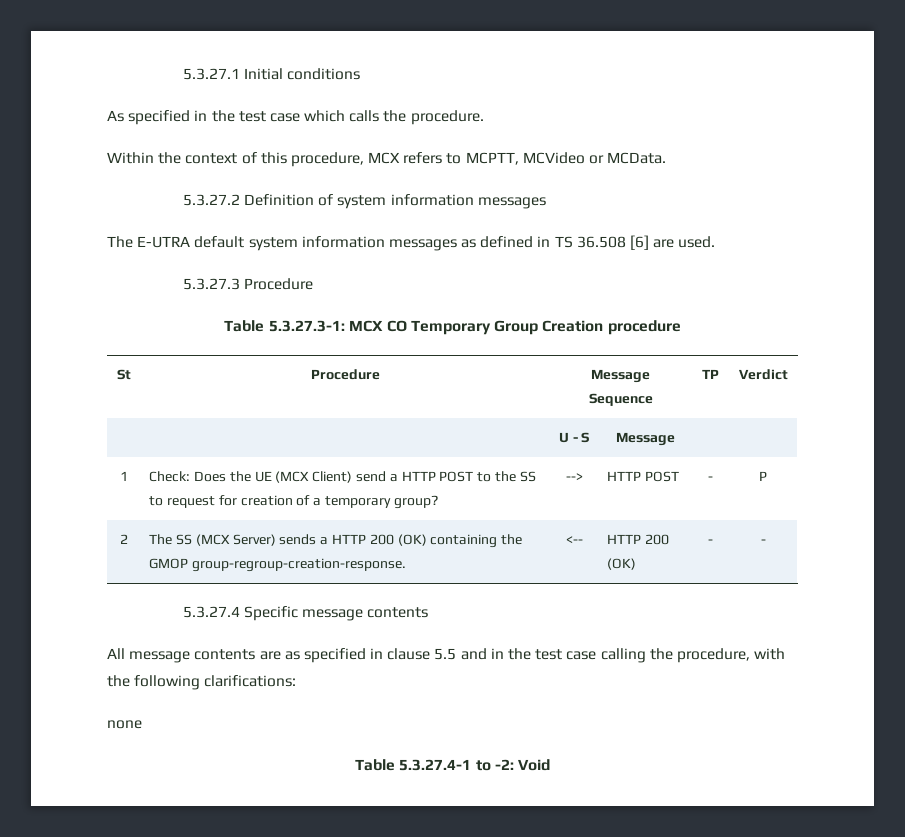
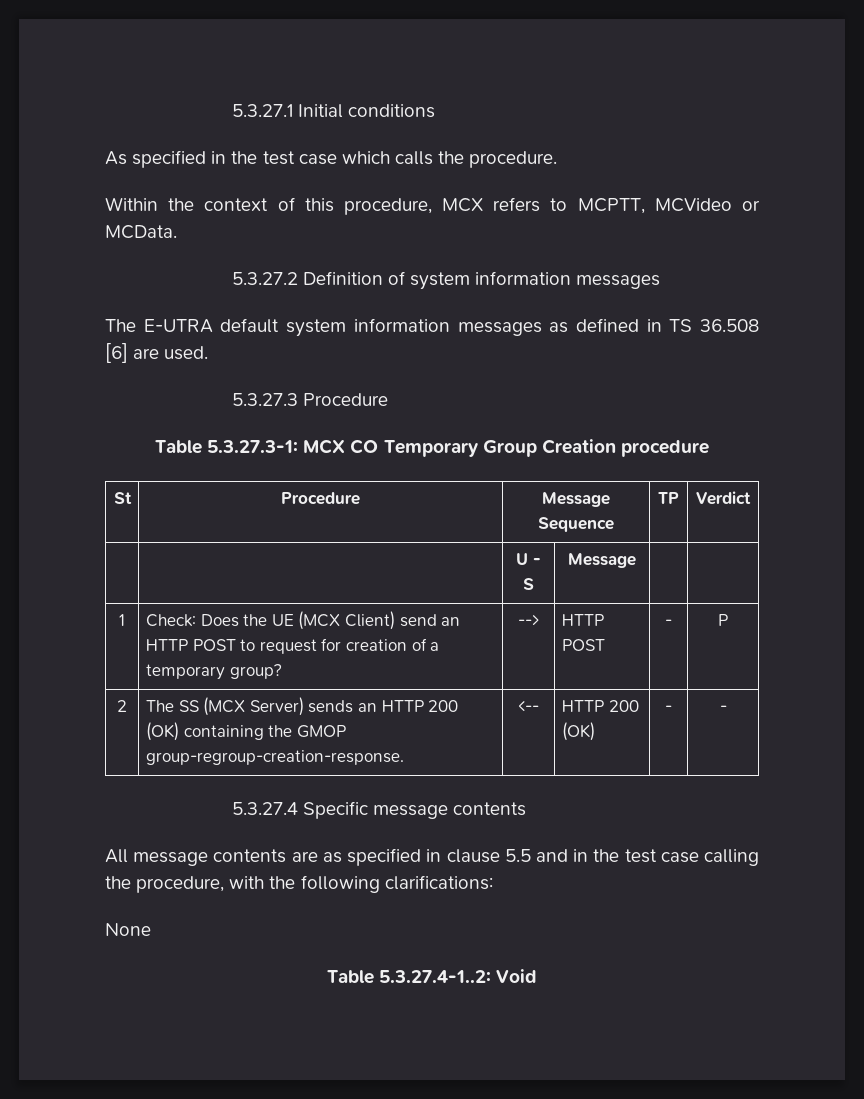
- 1 | Check: Does the UE (MCX Client) send a HTTP POST to the SS to request for creation of a temporary group? | --> | HTTP POST | - | P
+ 1 | Check: Does the UE (MCX Client) send an HTTP POST to request for creation of a temporary group? | --> | HTTP POST | - | P
- 2 | The SS (MCX Server) sends a HTTP 200 (OK) containing the GMOP group-regroup-creation-response. | <-- | HTTP 200 (OK) | - | -
+ 2 | The SS (MCX Server) sends an HTTP 200 (OK) containing the GMOP group-regroup-creation-response. | <-- | HTTP 200 (OK) | - | -
- none
- Table 5.3.27.4-1 to -2: Void
+ None
+ Table 5.3.27.4-1..2: Void

